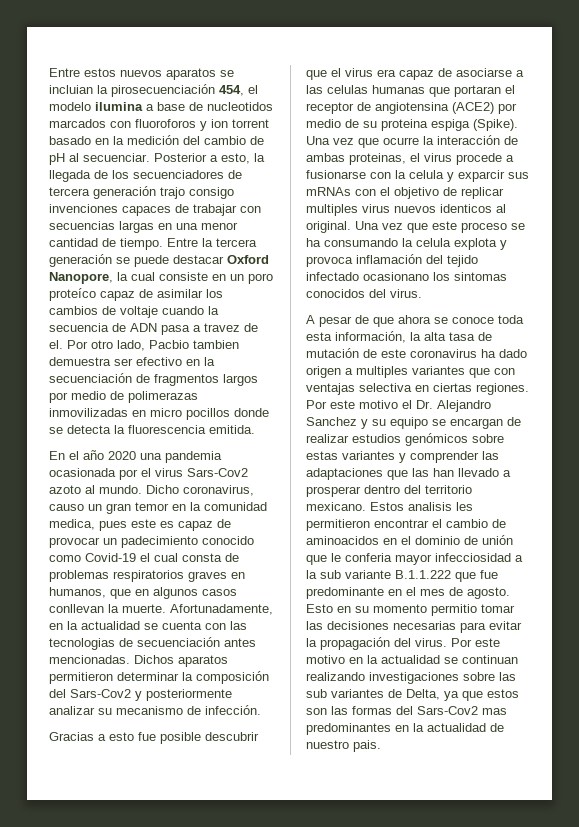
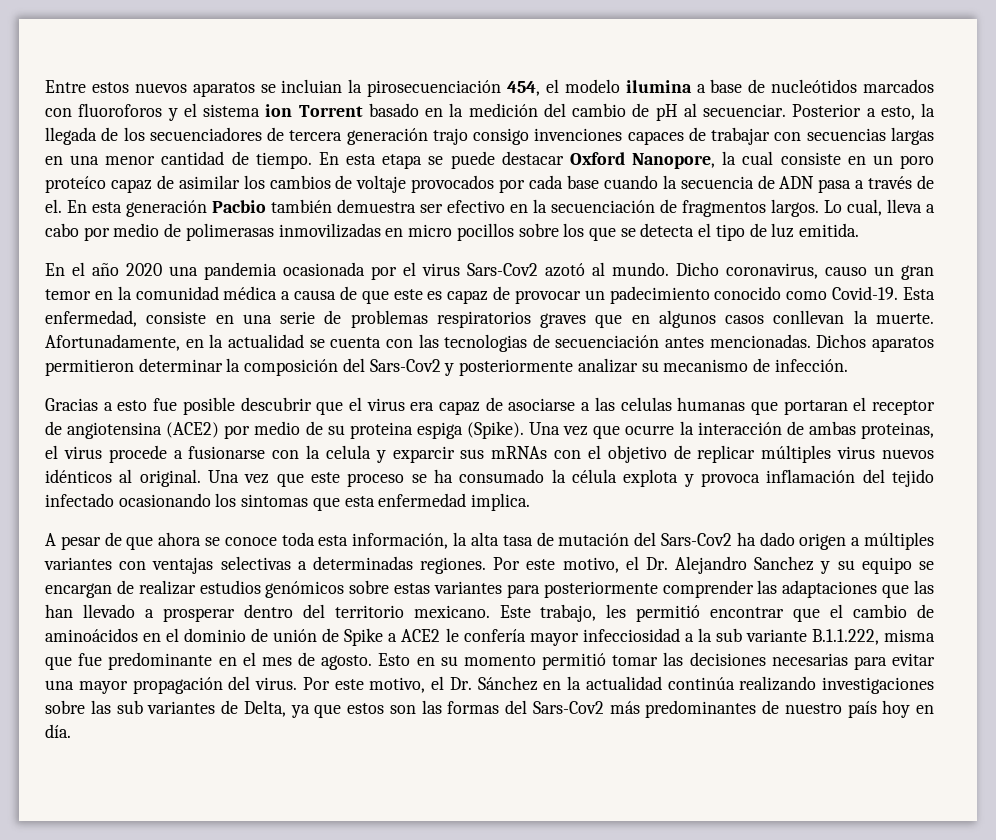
- Entre estos nuevos aparatos se incluian la pirosecuenciación 454, el modelo ilumina a base de nucleotidos marcados con fluoroforos y ion torrent basado en la medición del cambio de pH al secuenciar.
+ Entre estos nuevos aparatos se incluian la pirosecuenciación 454, el modelo ilumina a base de nucleótidos marcados con fluoroforos y el sistema ion Torrent basado en la medición del cambio de pH al secuenciar.
- Entre la tercera generación se puede destacar Oxford Nanopore, la cual consiste en un poro proteíco capaz de asimilar los cambios de voltaje cuando la secuencia de ADN pasa a travez de el.
+ En esta etapa se puede destacar Oxford Nanopore, la cual consiste en un poro proteíco capaz de asimilar los cambios de voltaje provocados por cada base cuando la secuencia de ADN pasa a través de el.
- Por otro lado, Pacbio tambien demuestra ser efectivo en la secuenciación de fragmentos largos por medio de polimerazas inmovilizadas en micro pocillos donde se detecta la fluorescencia emitida.
+ En esta generación Pacbio también demuestra ser efectivo en la secuenciación de fragmentos largos. Lo cual, lleva a cabo por medio de polimerasas inmovilizadas en micro pocillos sobre los que se detecta el tipo de luz emitida.
- En el año 2020 una pandemia ocasionada por el virus Sars-Cov2 azoto al mundo.
+ En el año 2020 una pandemia ocasionada por el virus Sars-Cov2 azotó al mundo.
- Dicho coronavirus, causo un gran temor en la comunidad medica, pues este es capaz de provocar un padecimiento conocido como Covid-19 el cual consta de problemas respiratorios graves en humanos, que en algunos casos conllevan la muerte.
+ Dicho coronavirus, causo un gran temor en la comunidad médica a causa de que este es capaz de provocar un padecimiento conocido como Covid-19. Esta enfermedad, consiste en una serie de problemas respiratorios graves que en algunos casos conllevan la muerte.
- Una vez que ocurre la interacción de ambas proteinas, el virus procede a fusionarse con la celula y exparcir sus mRNAs con el objetivo de replicar multiples virus nuevos identicos al original.
+ Una vez que ocurre la interacción de ambas proteinas, el virus procede a fusionarse con la celula y exparcir sus mRNAs con el objetivo de replicar múltiples virus nuevos idénticos al original.
- Una vez que este proceso se ha consumando la celula explota y provoca inflamación del tejido infectado ocasionano los sintomas conocidos del virus.
+ Una vez que este proceso se ha consumado la célula explota y provoca inflamación del tejido infectado ocasionando los sintomas que esta enfermedad implica.
- A pesar de que ahora se conoce toda esta información, la alta tasa de mutación de este coronavirus ha dado origen a multiples variantes que con ventajas selectiva en ciertas regiones.
+ A pesar de que ahora se conoce toda esta información, la alta tasa de mutación del Sars-Cov2 ha dado origen a múltiples variantes con ventajas selectivas a determinadas regiones.
- Por este motivo el Dr. Alejandro Sanchez y su equipo se encargan de realizar estudios genómicos sobre estas variantes y comprender las adaptaciones que las han llevado a prosperar dentro del territorio mexicano.
+ Por este motivo, el Dr. Alejandro Sanchez y su equipo se encargan de realizar estudios genómicos sobre estas variantes para posteriormente comprender las adaptaciones que las han llevado a prosperar dentro del territorio mexicano.
- Estos analisis les permitieron encontrar el cambio de aminoacidos en el dominio de unión que le conferia mayor infecciosidad a la sub variante B.1.1.222 que fue predominante en el mes de agosto.
+ Este trabajo, les permitió encontrar que el cambio de aminoácidos en el dominio de unión de Spike a ACE2 le confería mayor infecciosidad a la sub variante B.1.1.222, misma que fue predominante en el mes de agosto.
- Esto en su momento permitio tomar las decisiones necesarias para evitar la propagación del virus.
+ Esto en su momento permitió tomar las decisiones necesarias para evitar una mayor propagación del virus.
- Por este motivo en la actualidad se continuan realizando investigaciones sobre las sub variantes de Delta, ya que estos son las formas del Sars-Cov2 mas predominantes en la actualidad de nuestro pais.
+ Por este motivo, el Dr. Sánchez en la actualidad continúa realizando investigaciones sobre las sub variantes de Delta, ya que estos son las formas del Sars-Cov2 más predominantes de nuestro país hoy en día.

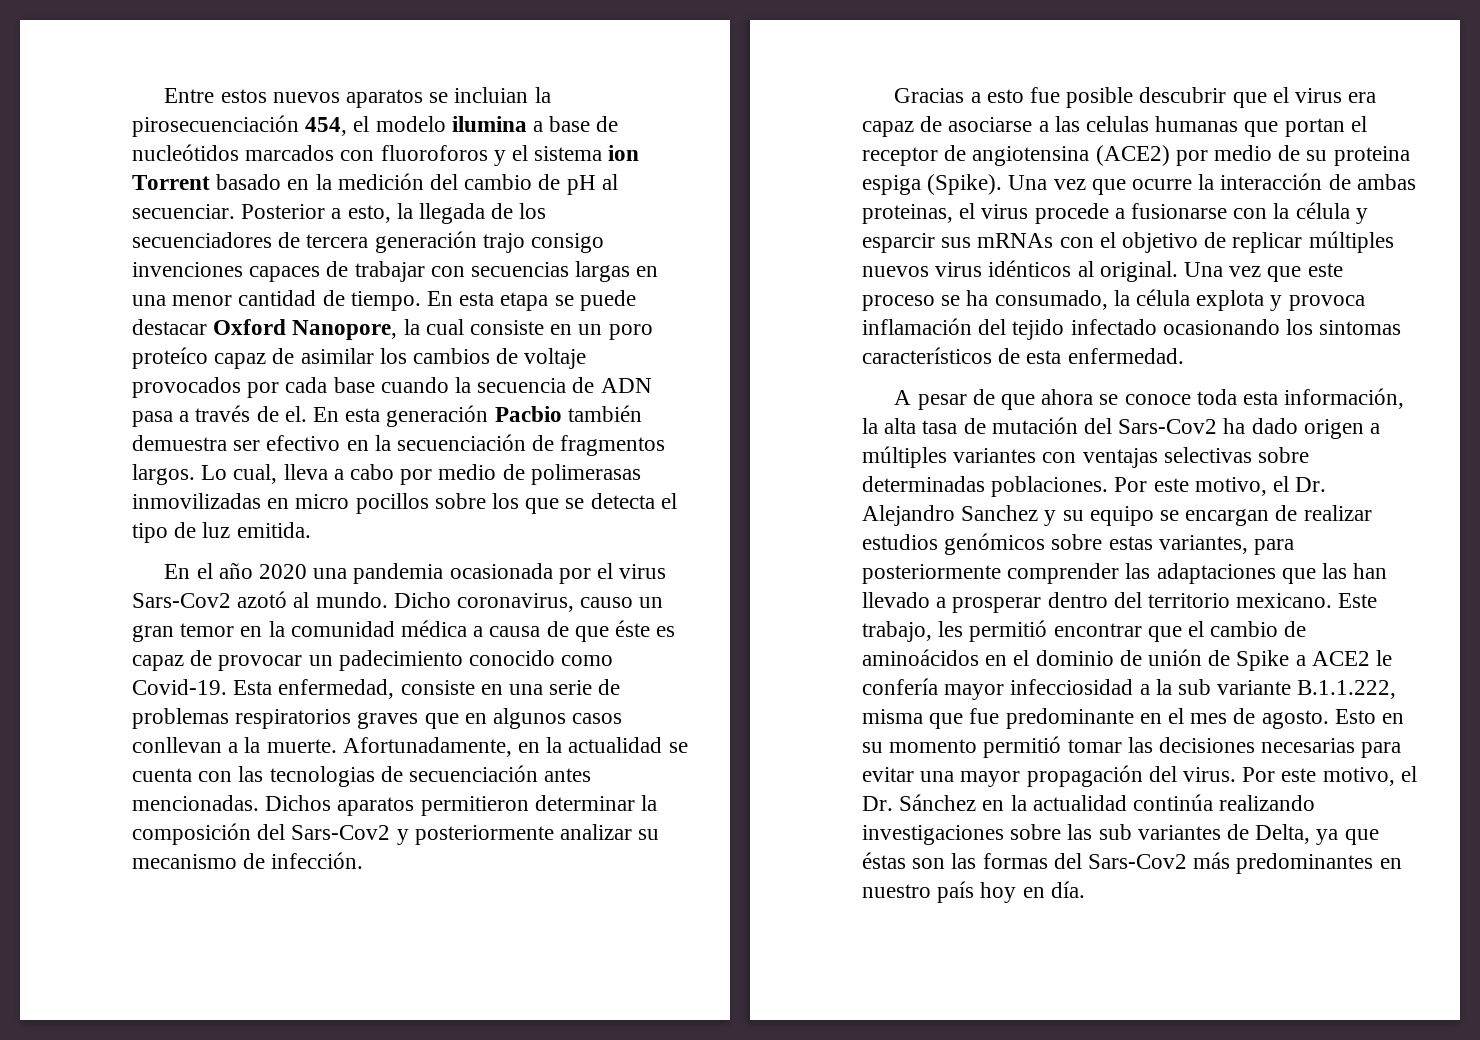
- Dicho coronavirus, causo un gran temor en la comunidad médica a causa de que este es capaz de provocar un padecimiento conocido como Covid-19.
+ Dicho coronavirus, causo un gran temor en la comunidad médica a causa de que éste es capaz de provocar un padecimiento conocido como Covid-19.
- Esta enfermedad, consiste en una serie de problemas respiratorios graves que en algunos casos conllevan la muerte.
+ Esta enfermedad, consiste en una serie de problemas respiratorios graves que en algunos casos conllevan a la muerte.
- Gracias a esto fue posible descubrir que el virus era capaz de asociarse a las celulas humanas que portaran el receptor de angiotensina (ACE2) por medio de su proteina espiga (Spike).
+ Gracias a esto fue posible descubrir que el virus era capaz de asociarse a las celulas humanas que portan el receptor de angiotensina (ACE2) por medio de su proteina espiga (Spike).
- Una vez que ocurre la interacción de ambas proteinas, el virus procede a fusionarse con la celula y exparcir sus mRNAs con el objetivo de replicar múltiples virus nuevos idénticos al original.
+ Una vez que ocurre la interacción de ambas proteinas, el virus procede a fusionarse con la célula y esparcir sus mRNAs con el objetivo de replicar múltiples nuevos virus idénticos al original.
- Una vez que este proceso se ha consumado la célula explota y provoca inflamación del tejido infectado ocasionando los sintomas que esta enfermedad implica.
+ Una vez que este proceso se ha consumado, la célula explota y provoca inflamación del tejido infectado ocasionando los sintomas característicos de esta enfermedad.
- A pesar de que ahora se conoce toda esta información, la alta tasa de mutación del Sars-Cov2 ha dado origen a múltiples variantes con ventajas selectivas a determinadas regiones.
+ A pesar de que ahora se conoce toda esta información, la alta tasa de mutación del Sars-Cov2 ha dado origen a múltiples variantes con ventajas selectivas sobre determinadas poblaciones.
- Por este motivo, el Dr. Alejandro Sanchez y su equipo se encargan de realizar estudios genómicos sobre estas variantes para posteriormente comprender las adaptaciones que las han llevado a prosperar dentro del territorio mexicano.
+ Por este motivo, el Dr. Alejandro Sanchez y su equipo se encargan de realizar estudios genómicos sobre estas variantes, para posteriormente comprender las adaptaciones que las han llevado a prosperar dentro del territorio mexicano.
- Por este motivo, el Dr. Sánchez en la actualidad continúa realizando investigaciones sobre las sub variantes de Delta, ya que estos son las formas del Sars-Cov2 más predominantes de nuestro país hoy en día.
+ Por este motivo, el Dr. Sánchez en la actualidad continúa realizando investigaciones sobre las sub variantes de Delta, ya que éstas son las formas del Sars-Cov2 más predominantes en nuestro país hoy en día.

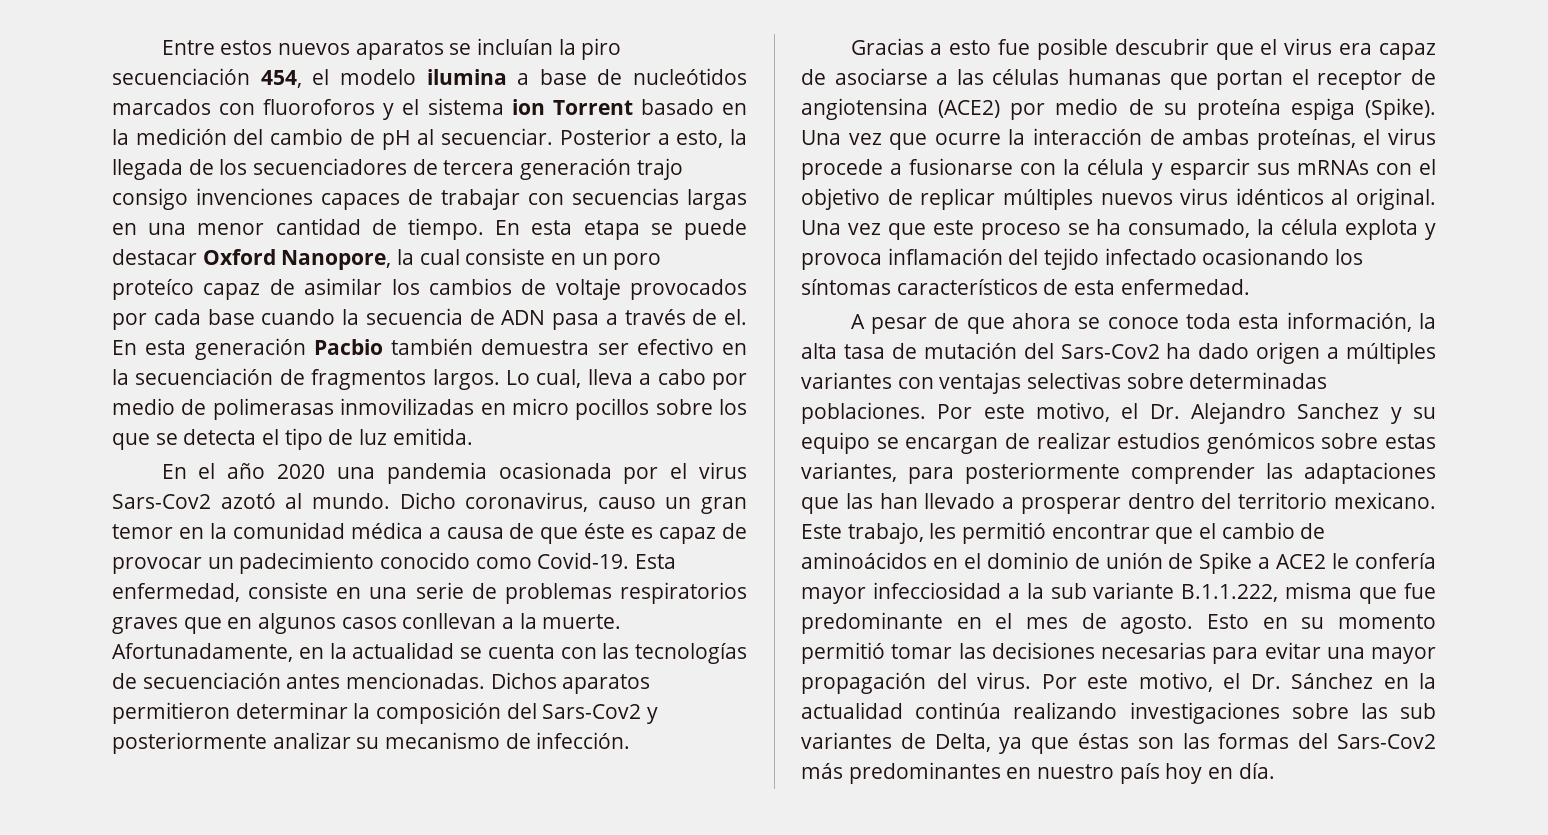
- Entre estos nuevos aparatos se incluian la pirosecuenciación 454, el modelo ilumina a base de nucleótidos marcados con fluoroforos y el sistema ion Torrent basado en la medición del cambio de pH al secuenciar.
+ Entre estos nuevos aparatos se incluían la piro secuenciación 454, el modelo ilumina a base de nucleótidos marcados con fluoroforos y el sistema ion Torrent basado en la medición del cambio de pH al secuenciar.
- Afortunadamente, en la actualidad se cuenta con las tecnologias de secuenciación antes mencionadas.
+ Afortunadamente, en la actualidad se cuenta con las tecnologías de secuenciación antes mencionadas.
- Gracias a esto fue posible descubrir que el virus era capaz de asociarse a las celulas humanas que portan el receptor de angiotensina (ACE2) por medio de su proteina espiga (Spike).
+ Gracias a esto fue posible descubrir que el virus era capaz de asociarse a las células humanas que portan el receptor de angiotensina (ACE2) por medio de su proteína espiga (Spike).
- Una vez que ocurre la interacción de ambas proteinas, el virus procede a fusionarse con la célula y esparcir sus mRNAs con el objetivo de replicar múltiples nuevos virus idénticos al original.
+ Una vez que ocurre la interacción de ambas proteínas, el virus procede a fusionarse con la célula y esparcir sus mRNAs con el objetivo de replicar múltiples nuevos virus idénticos al original.
- Una vez que este proceso se ha consumado, la célula explota y provoca inflamación del tejido infectado ocasionando los sintomas característicos de esta enfermedad.
+ Una vez que este proceso se ha consumado, la célula explota y provoca inflamación del tejido infectado ocasionando los síntomas característicos de esta enfermedad.

